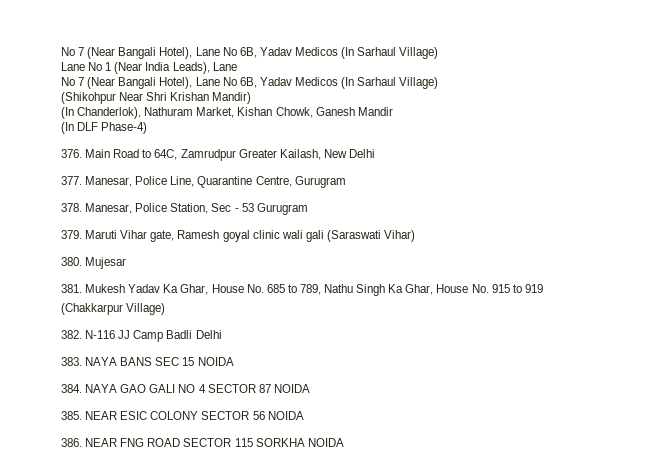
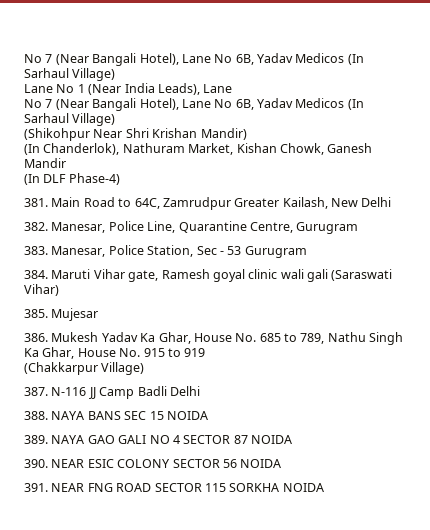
- 376. Main Road to 64C, Zamrudpur Greater Kailash, New Delhi
+ 381. Main Road to 64C, Zamrudpur Greater Kailash, New Delhi
- 377. Manesar, Police Line, Quarantine Centre, Gurugram
+ 382. Manesar, Police Line, Quarantine Centre, Gurugram
- 378. Manesar, Police Station, Sec - 53 Gurugram
+ 383. Manesar, Police Station, Sec - 53 Gurugram
- 379. Maruti Vihar gate, Ramesh goyal clinic wali gali (Saraswati Vihar)
+ 384. Maruti Vihar gate, Ramesh goyal clinic wali gali (Saraswati Vihar)
- 380. Mujesar
+ 385. Mujesar
- 381. Mukesh Yadav Ka Ghar, House No. 685 to 789, Nathu Singh Ka Ghar, House No. 915 to 919
+ 386. Mukesh Yadav Ka Ghar, House No. 685 to 789, Nathu Singh Ka Ghar, House No. 915 to 919
- 382. N-116 JJ Camp Badli Delhi
+ 387. N-116 JJ Camp Badli Delhi
- 383. NAYA BANS SEC 15 NOIDA
+ 388. NAYA BANS SEC 15 NOIDA
- 384. NAYA GAO GALI NO 4 SECTOR 87 NOIDA
+ 389. NAYA GAO GALI NO 4 SECTOR 87 NOIDA
- 385. NEAR ESIC COLONY SECTOR 56 NOIDA
+ 390. NEAR ESIC COLONY SECTOR 56 NOIDA
- 386. NEAR FNG ROAD SECTOR 115 SORKHA NOIDA
+ 391. NEAR FNG ROAD SECTOR 115 SORKHA NOIDA

